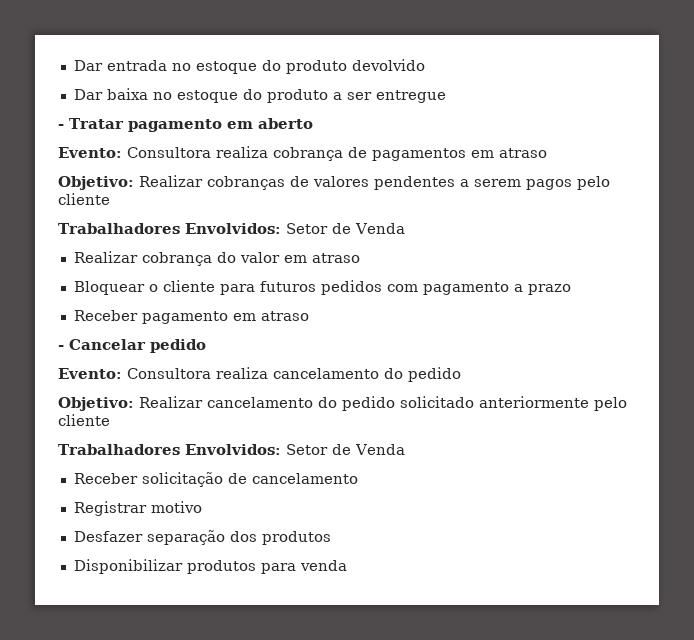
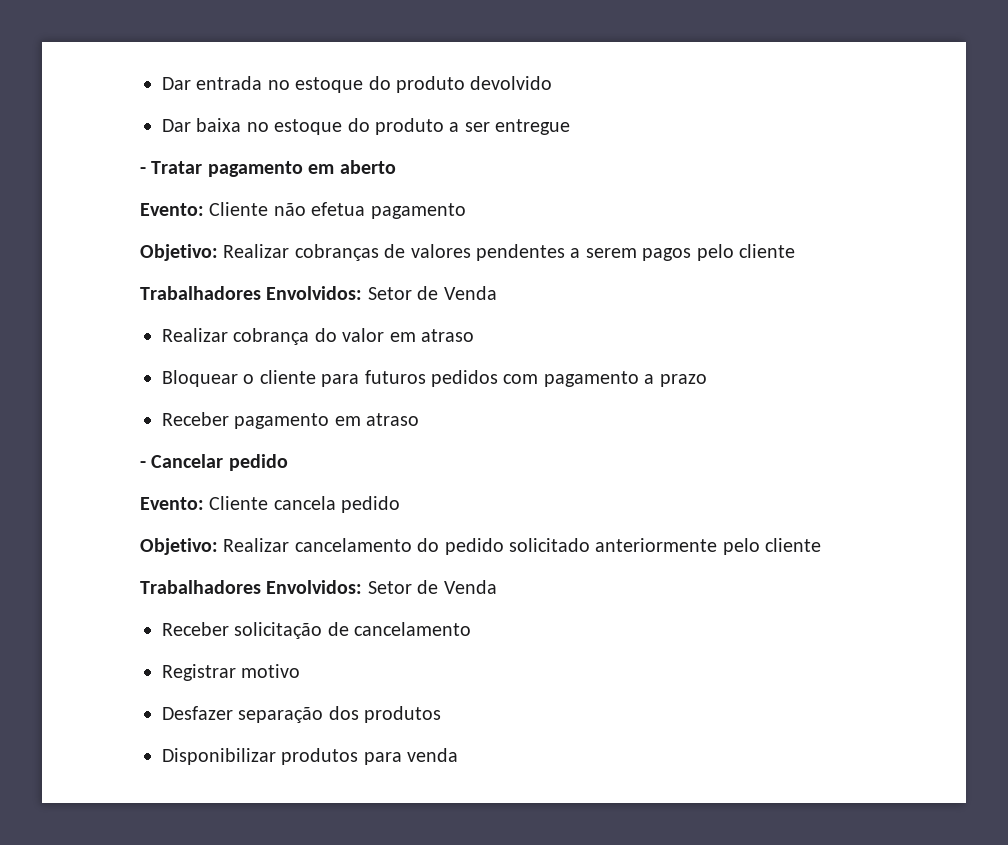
- Evento: Consultora realiza cobrança de pagamentos em atraso
+ Evento: Cliente não efetua pagamento
- Evento: Consultora realiza cancelamento do pedido
+ Evento: Cliente cancela pedido

